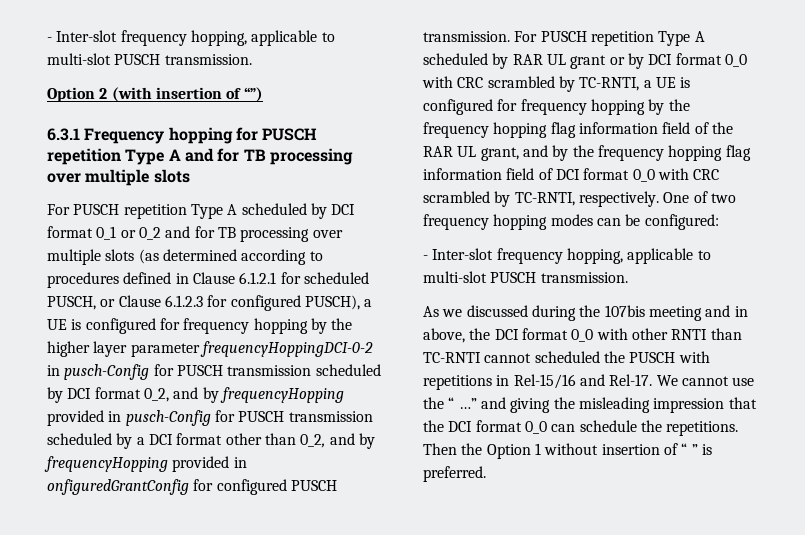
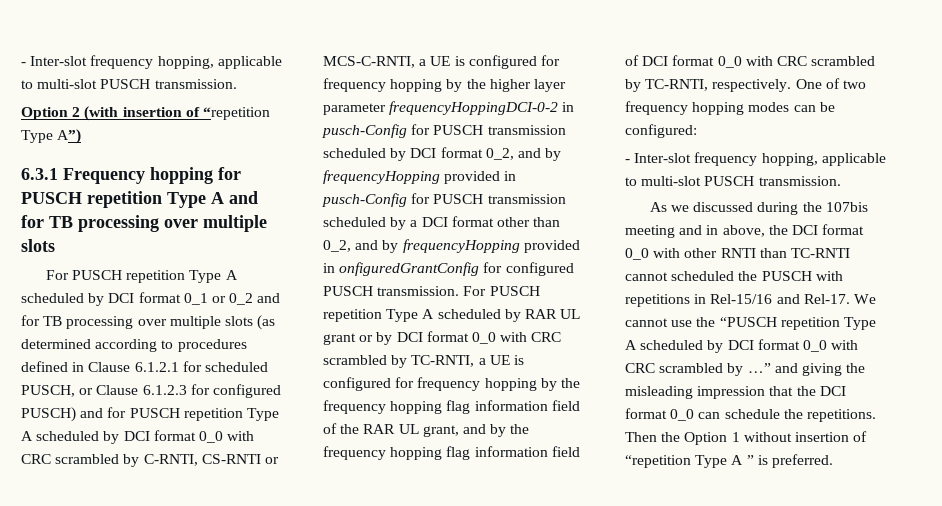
- Option 2 (with insertion of “”)
+ Option 2 (with insertion of “repetition Type A”)
- For PUSCH repetition Type A scheduled by DCI format 0_1 or 0_2 and for TB processing over multiple slots (as determined according to procedures defined in Clause 6.1.2.1 for scheduled PUSCH, or Clause 6.1.2.3 for configured PUSCH), a UE is configured for frequency hopping by the higher layer parameter frequencyHoppingDCI-0-2 in pusch-Config for PUSCH transmission scheduled by DCI format 0_2, and by frequencyHopping provided in pusch-Config for PUSCH transmission scheduled by a DCI format other than 0_2, and by frequencyHopping provided in onfiguredGrantConfig for configured PUSCH transmission.
+ For PUSCH repetition Type A scheduled by DCI format 0_1 or 0_2 and for TB processing over multiple slots (as determined according to procedures defined in Clause 6.1.2.1 for scheduled PUSCH, or Clause 6.1.2.3 for configured PUSCH) and for PUSCH repetition Type A scheduled by DCI format 0_0 with CRC scrambled by C-RNTI, CS-RNTI or MCS-C-RNTI, a UE is configured for frequency hopping by the higher layer parameter frequencyHoppingDCI-0-2 in pusch-Config for PUSCH transmission scheduled by DCI format 0_2, and by frequencyHopping provided in pusch-Config for PUSCH transmission scheduled by a DCI format other than 0_2, and by frequencyHopping provided in onfiguredGrantConfig for configured PUSCH transmission.
- We cannot use the “ …” and giving the misleading impression that the DCI format 0_0 can schedule the repetitions.
+ We cannot use the “PUSCH repetition Type A scheduled by DCI format 0_0 with CRC scrambled by …” and giving the misleading impression that the DCI format 0_0 can schedule the repetitions.
- Then the Option 1 without insertion of “ ” is preferred.
+ Then the Option 1 without insertion of “repetition Type A ” is preferred.

